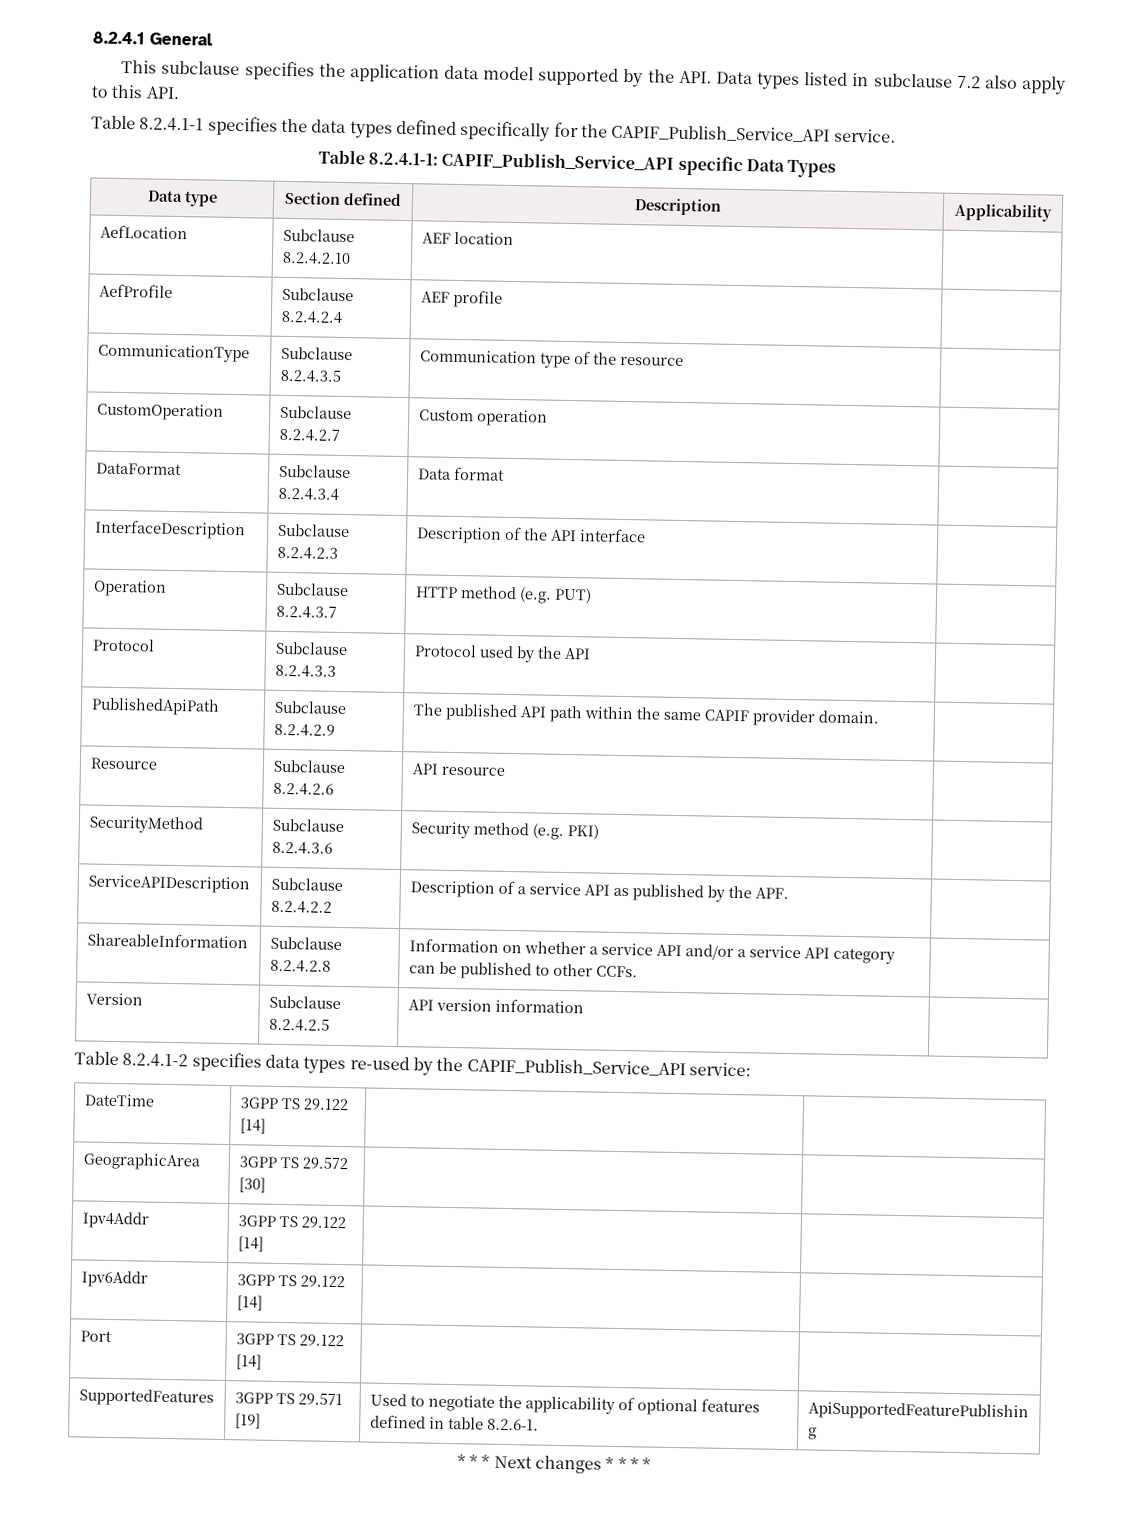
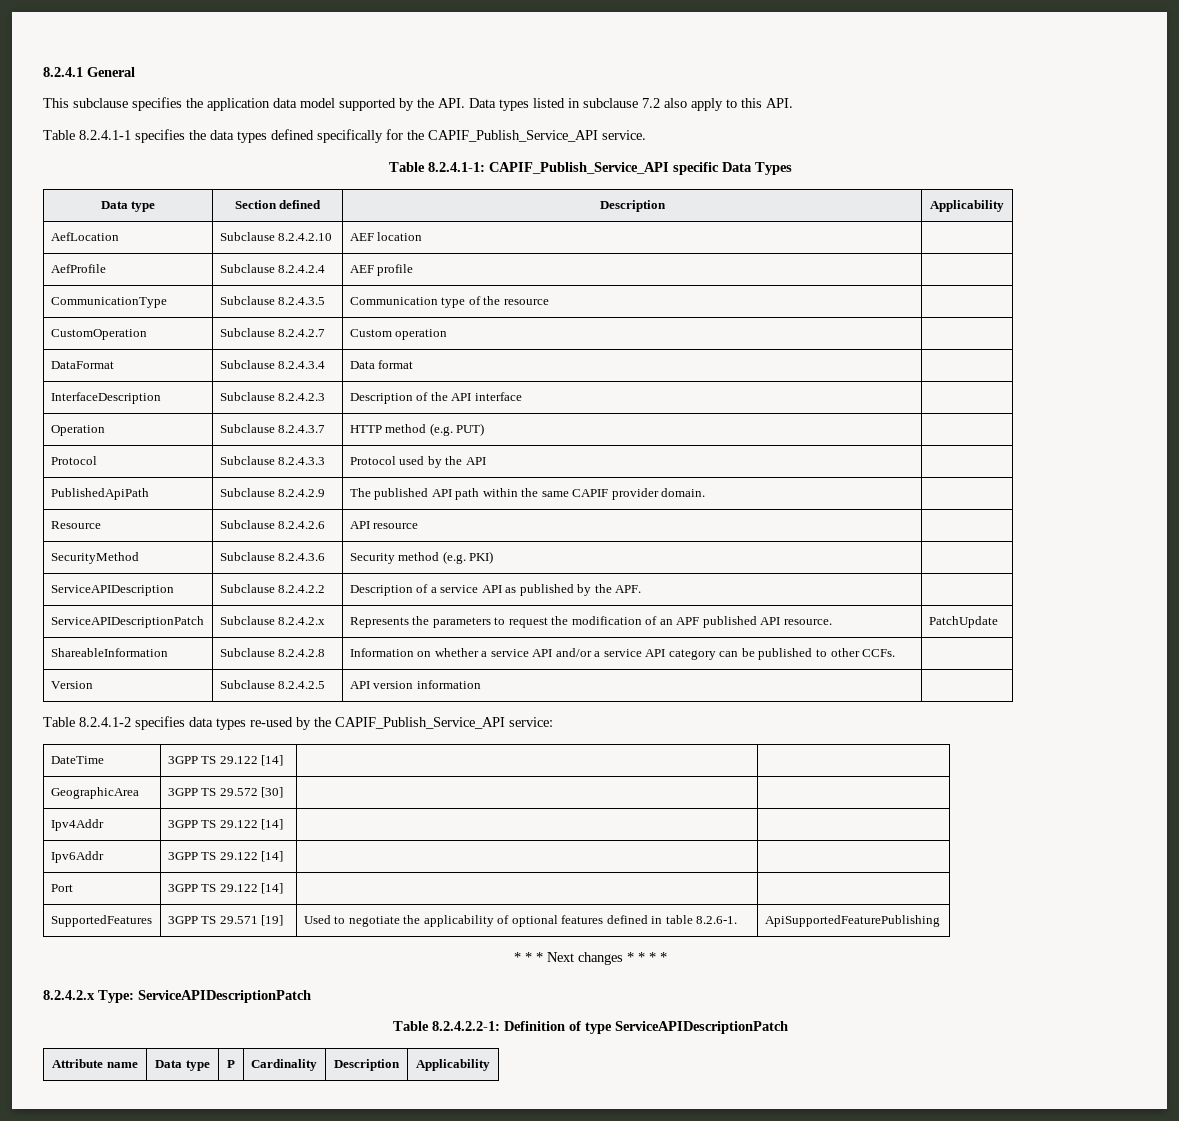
+ ServiceAPIDescriptionPatch | Subclause 8.2.4.2.x | Represents the parameters to request the modification of an APF published API resource. | PatchUpdate
+ 8.2.4.2.x Type: ServiceAPIDescriptionPatch
+ Table 8.2.4.2.2-1: Definition of type ServiceAPIDescriptionPatch
+ Attribute name | Data type | P | Cardinality | Description | Applicability

